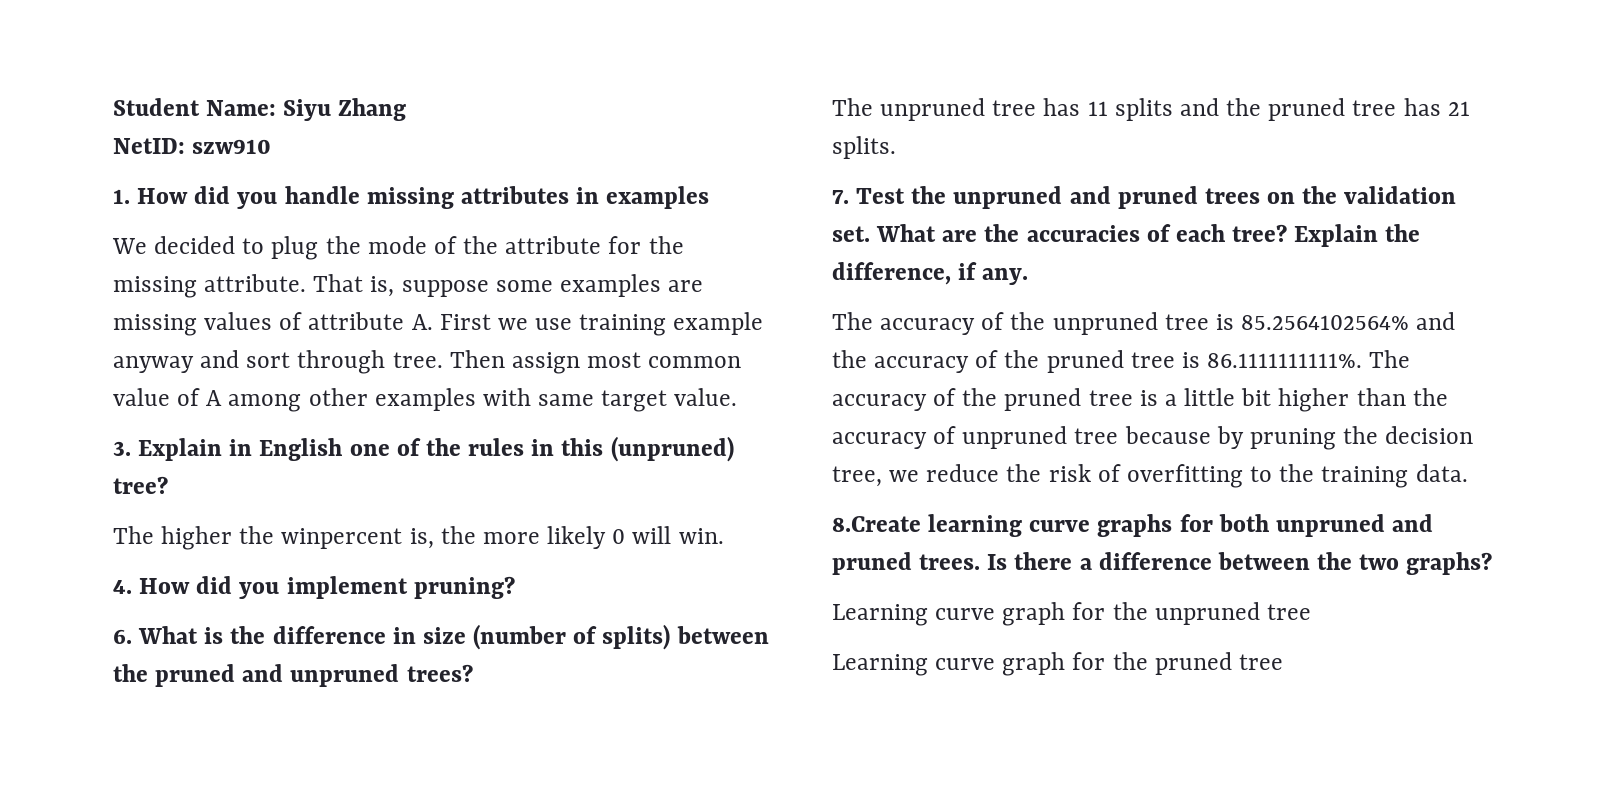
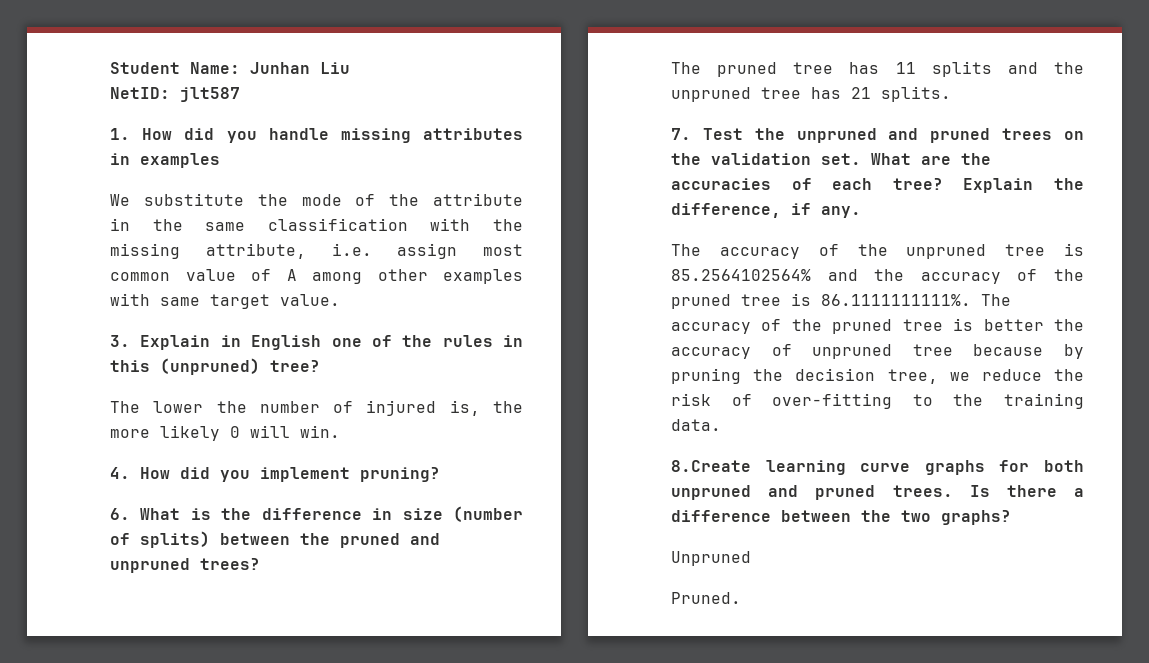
- Student Name: Siyu Zhang
+ Student Name: Junhan Liu
- NetID: szw910
+ NetID: jlt587
- We decided to plug the mode of the attribute for the missing attribute. That is, suppose some examples are missing values of attribute A. First we use training example anyway and sort through tree. Then assign most common value of A among other examples with same target value.
+ We substitute the mode of the attribute in the same classification with the missing attribute, i.e. assign most common value of A among other examples with same target value.
- The higher the winpercent is, the more likely 0 will win.
+ The lower the number of injured is, the more likely 0 will win.
- The unpruned tree has 11 splits and the pruned tree has 21 splits.
+ The pruned tree has 11 splits and the unpruned tree has 21 splits.
- The accuracy of the unpruned tree is 85.2564102564% and the accuracy of the pruned tree is 86.1111111111%. The accuracy of the pruned tree is a little bit higher than the accuracy of unpruned tree because by pruning the decision tree, we reduce the risk of overfitting to the training data.
+ The accuracy of the unpruned tree is 85.2564102564% and the accuracy of the pruned tree is 86.1111111111%. The accuracy of the pruned tree is better the accuracy of unpruned tree because by pruning the decision tree, we reduce the risk of over-fitting to the training data.
- Learning curve graph for the unpruned tree
- Learning curve graph for the pruned tree
+ Unpruned
+ Pruned.

